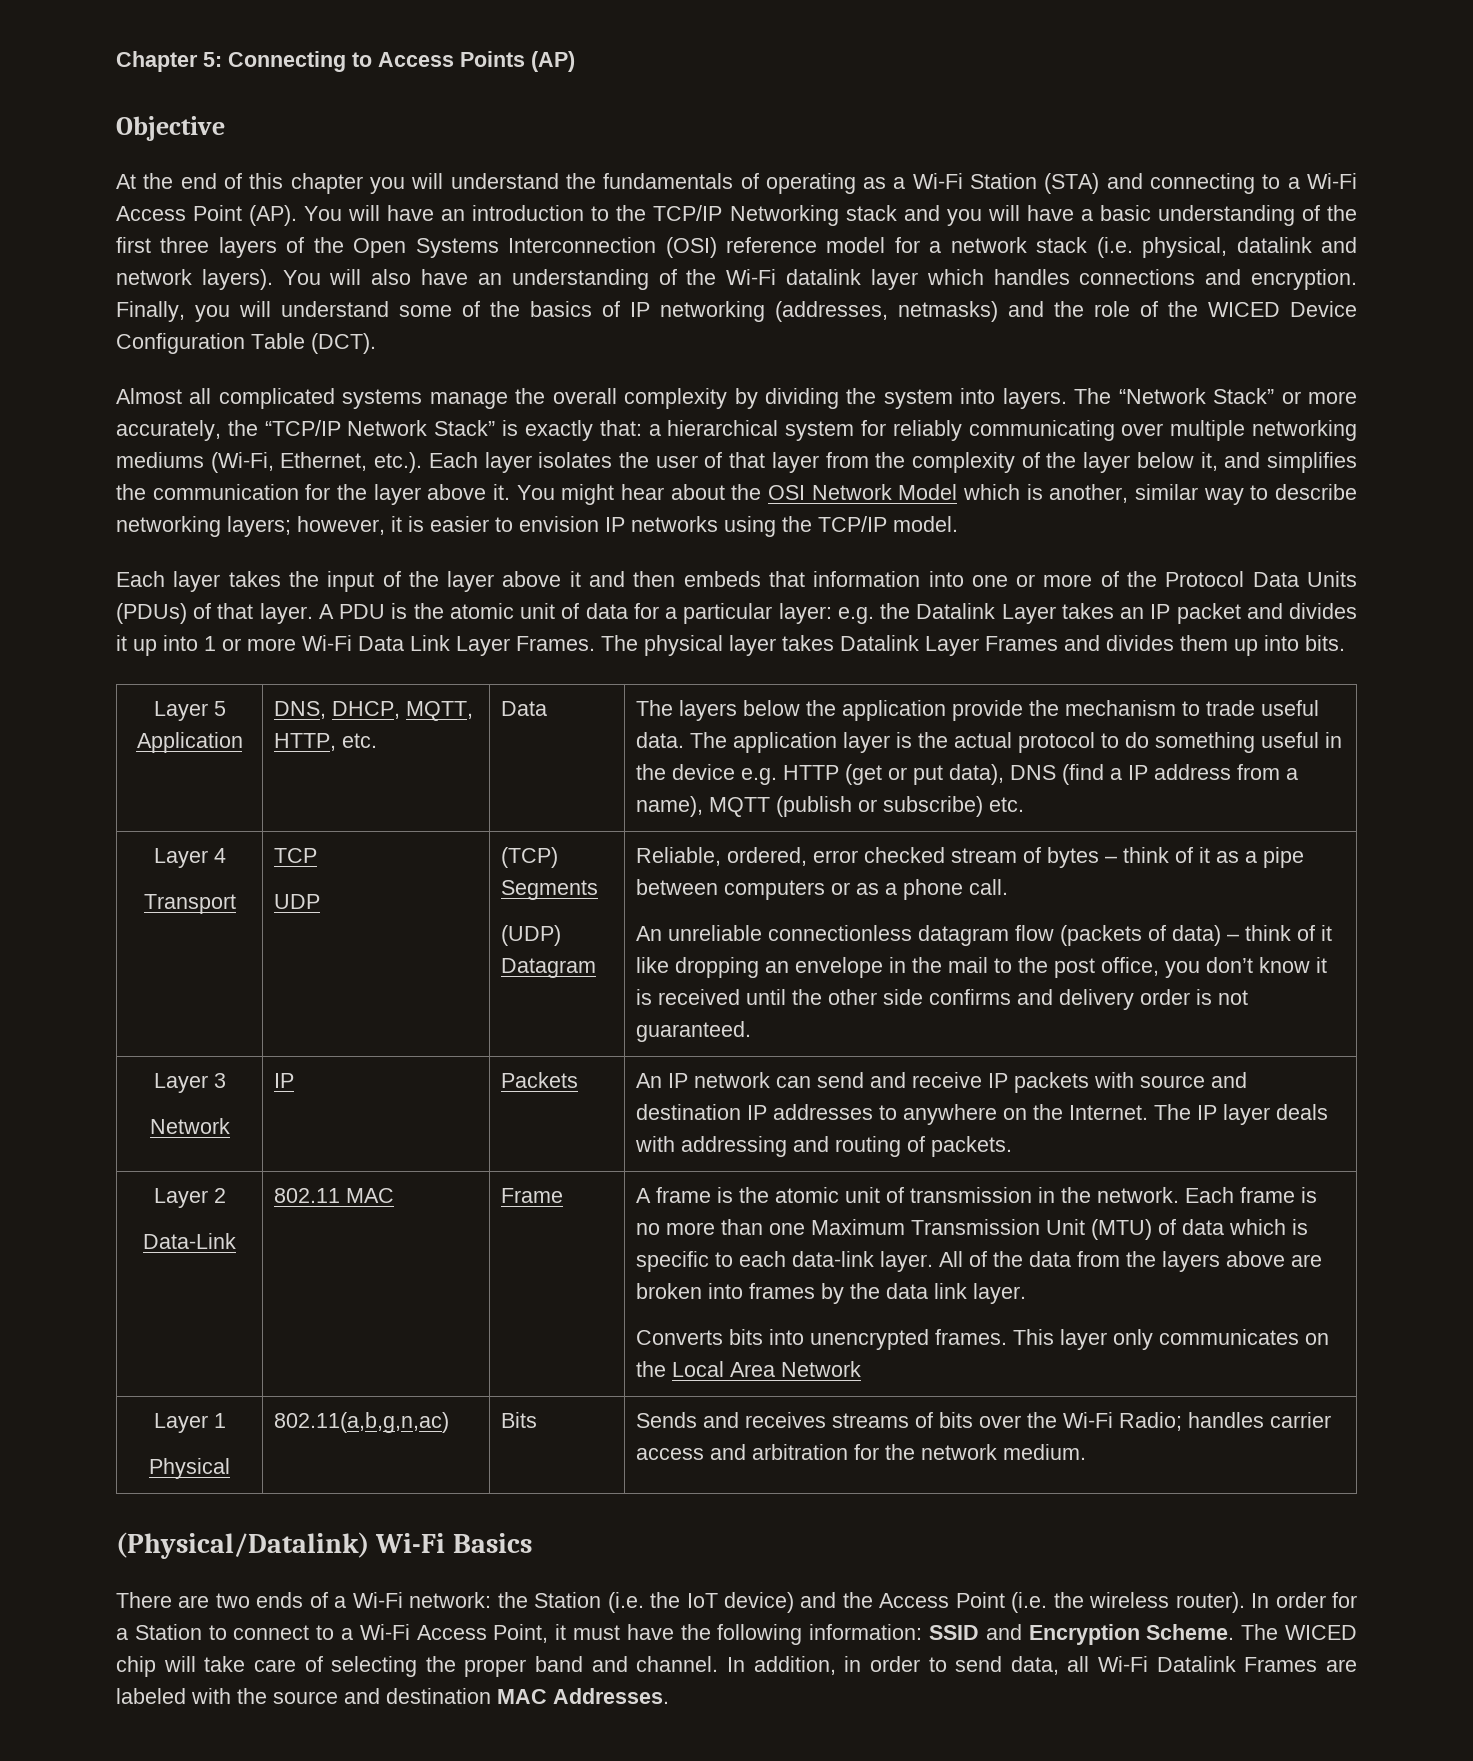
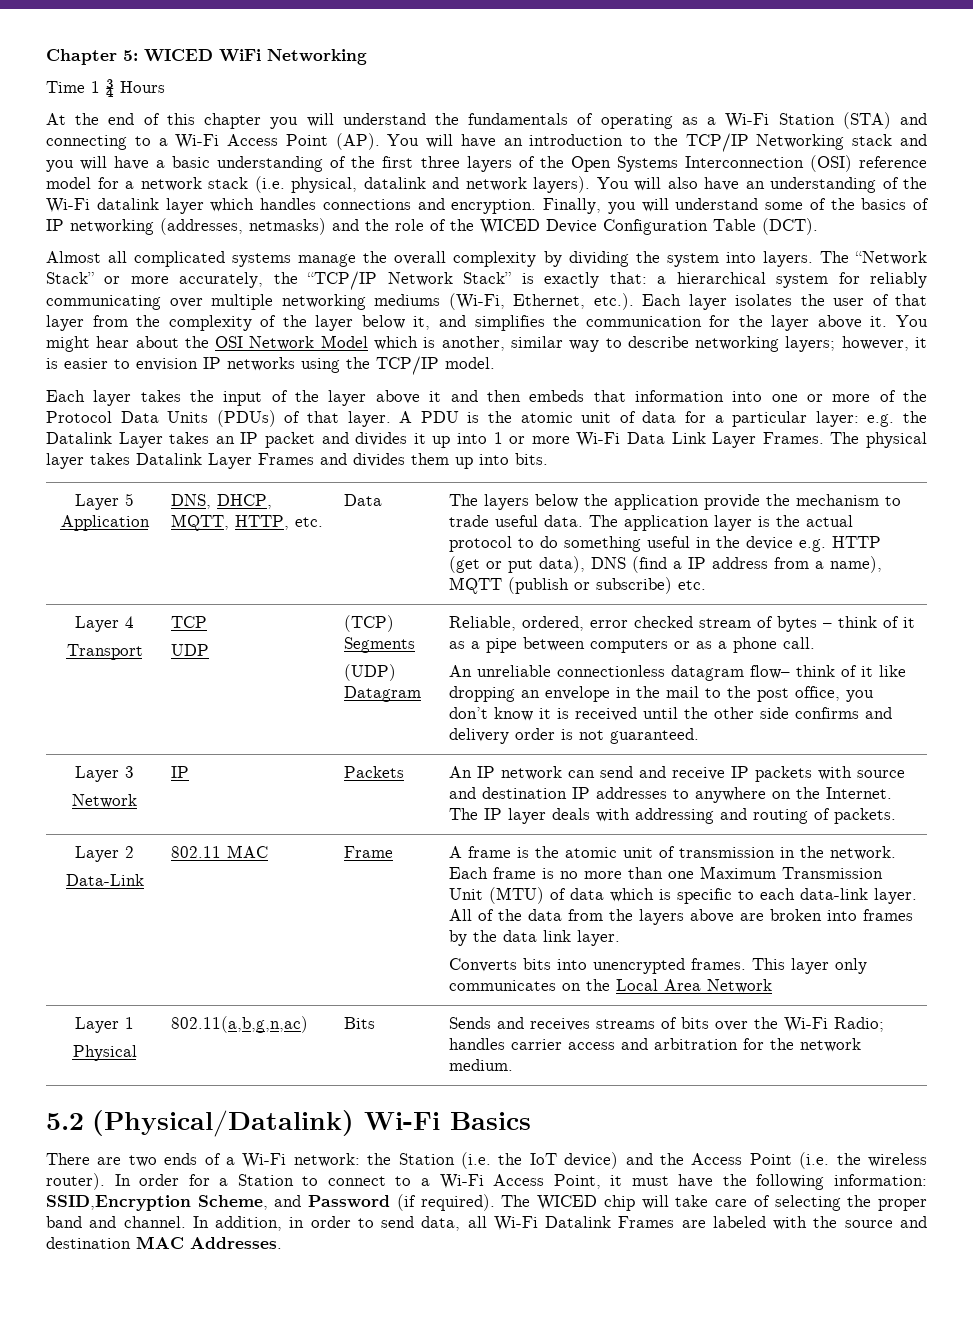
- Chapter 5: Connecting to Access Points (AP)
- Objective
+ Chapter 5: WICED WiFi Networking
+ Time 1 ¾ Hours
- An unreliable connectionless datagram flow (packets of data) – think of it like dropping an envelope in the mail to the post office, you don’t know it is received until the other side confirms and delivery order is not guaranteed.
+ An unreliable connectionless datagram flow– think of it like dropping an envelope in the mail to the post office, you don’t know it is received until the other side confirms and delivery order is not guaranteed.
- (Physical/Datalink) Wi-Fi Basics
+ 5.2 (Physical/Datalink) Wi-Fi Basics
- In order for a Station to connect to a Wi-Fi Access Point, it must have the following information: SSID and Encryption Scheme.
+ In order for a Station to connect to a Wi-Fi Access Point, it must have the following information: SSID,Encryption Scheme, and Password (if required).

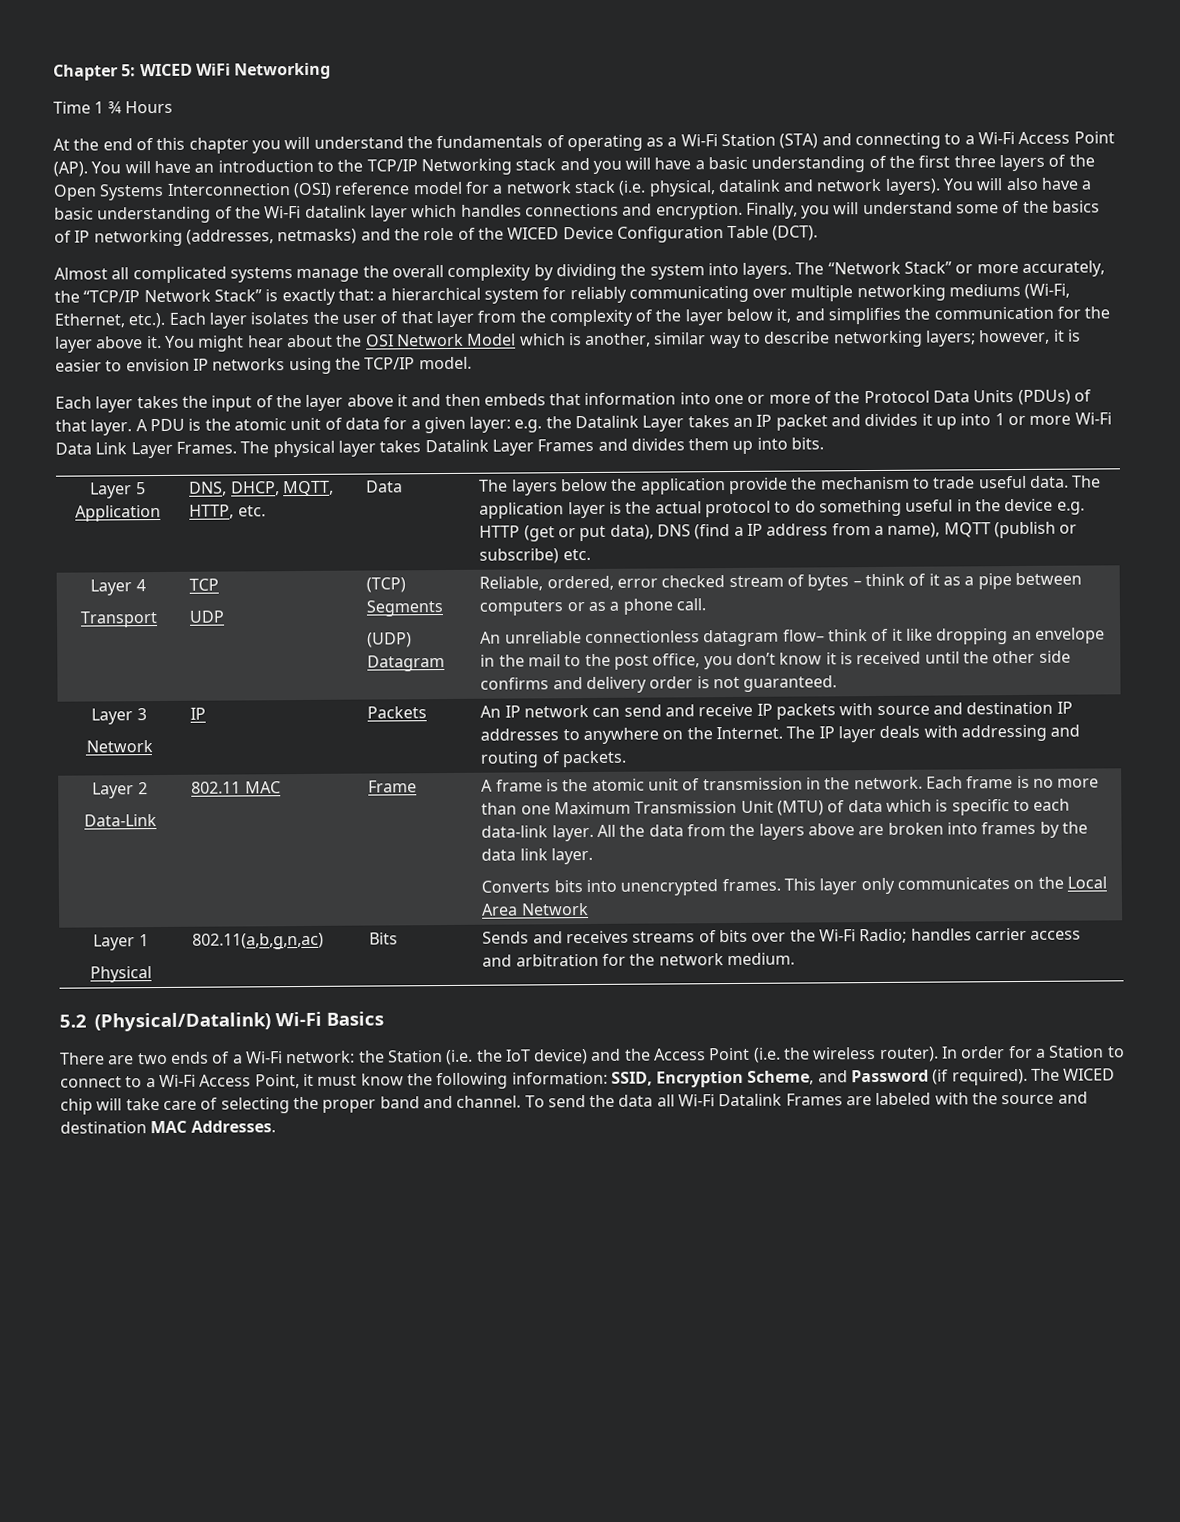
- You will also have an understanding of the Wi-Fi datalink layer which handles connections and encryption.
+ You will also have a basic understanding of the Wi-Fi datalink layer which handles connections and encryption.
- A PDU is the atomic unit of data for a particular layer: e.g. the Datalink Layer takes an IP packet and divides it up into 1 or more Wi-Fi Data Link Layer Frames.
+ A PDU is the atomic unit of data for a given layer: e.g. the Datalink Layer takes an IP packet and divides it up into 1 or more Wi-Fi Data Link Layer Frames.
- All of the data from the layers above are broken into frames by the data link layer.
+ All the data from the layers above are broken into frames by the data link layer.
- In order for a Station to connect to a Wi-Fi Access Point, it must have the following information: SSID,Encryption Scheme, and Password (if required).
+ In order for a Station to connect to a Wi-Fi Access Point, it must know the following information: SSID, Encryption Scheme, and Password (if required).
- In addition, in order to send data, all Wi-Fi Datalink Frames are labeled with the source and destination MAC Addresses.
+ To send the data all Wi-Fi Datalink Frames are labeled with the source and destination MAC Addresses.

